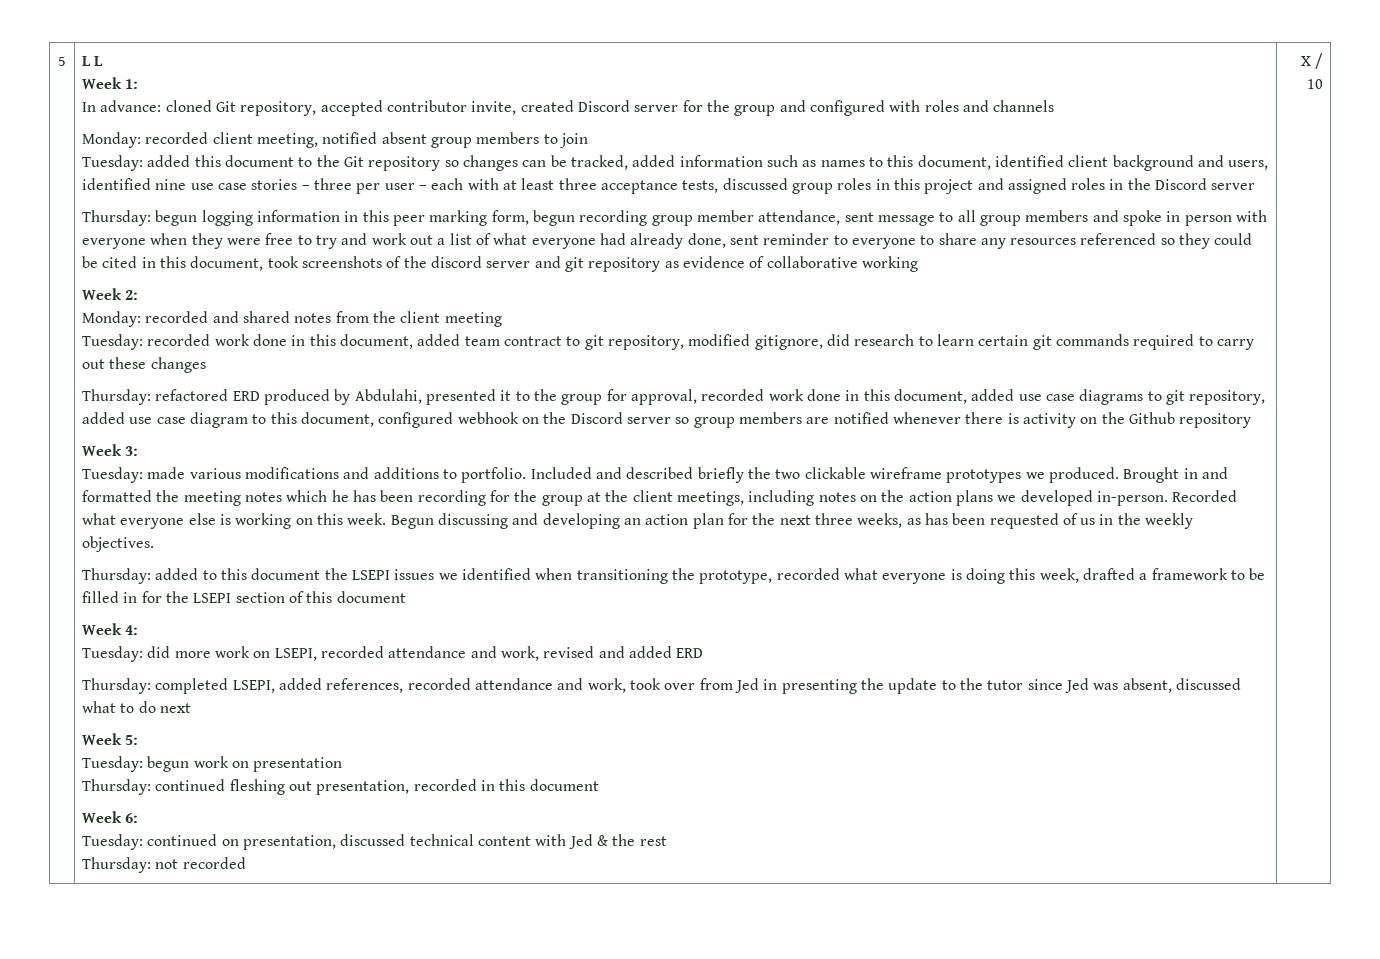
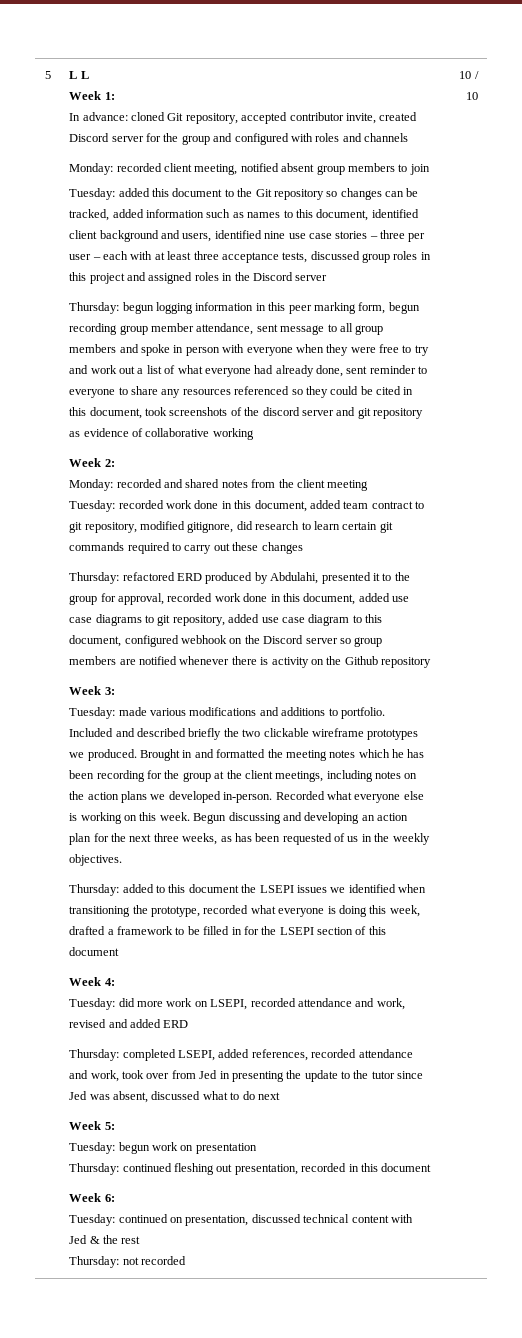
- X / 10
+ 10 / 10

